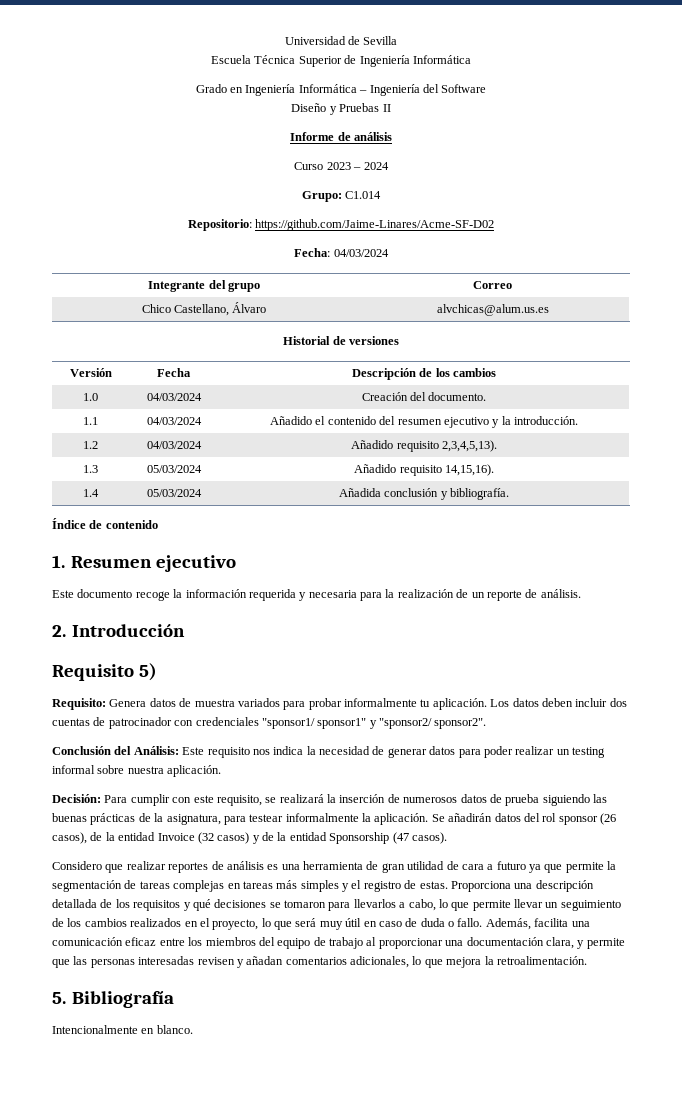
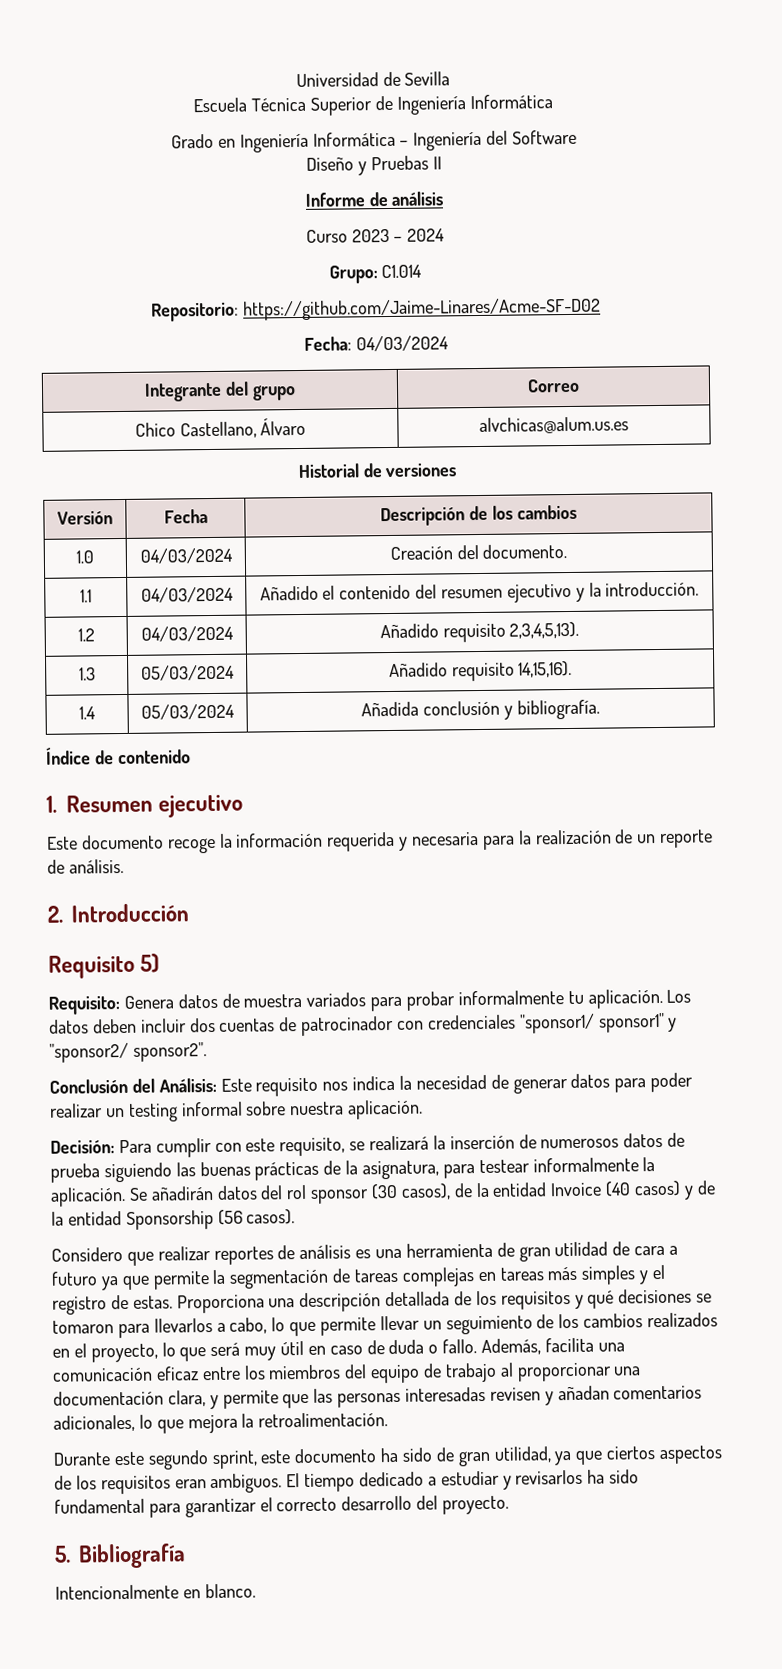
- Se añadirán datos del rol sponsor (26 casos), de la entidad Invoice (32 casos) y de la entidad Sponsorship (47 casos).
+ Se añadirán datos del rol sponsor (30 casos), de la entidad Invoice (40 casos) y de la entidad Sponsorship (56 casos).
+ Durante este segundo sprint, este documento ha sido de gran utilidad, ya que ciertos aspectos de los requisitos eran ambiguos. El tiempo dedicado a estudiar y revisarlos ha sido fundamental para garantizar el correcto desarrollo del proyecto.

